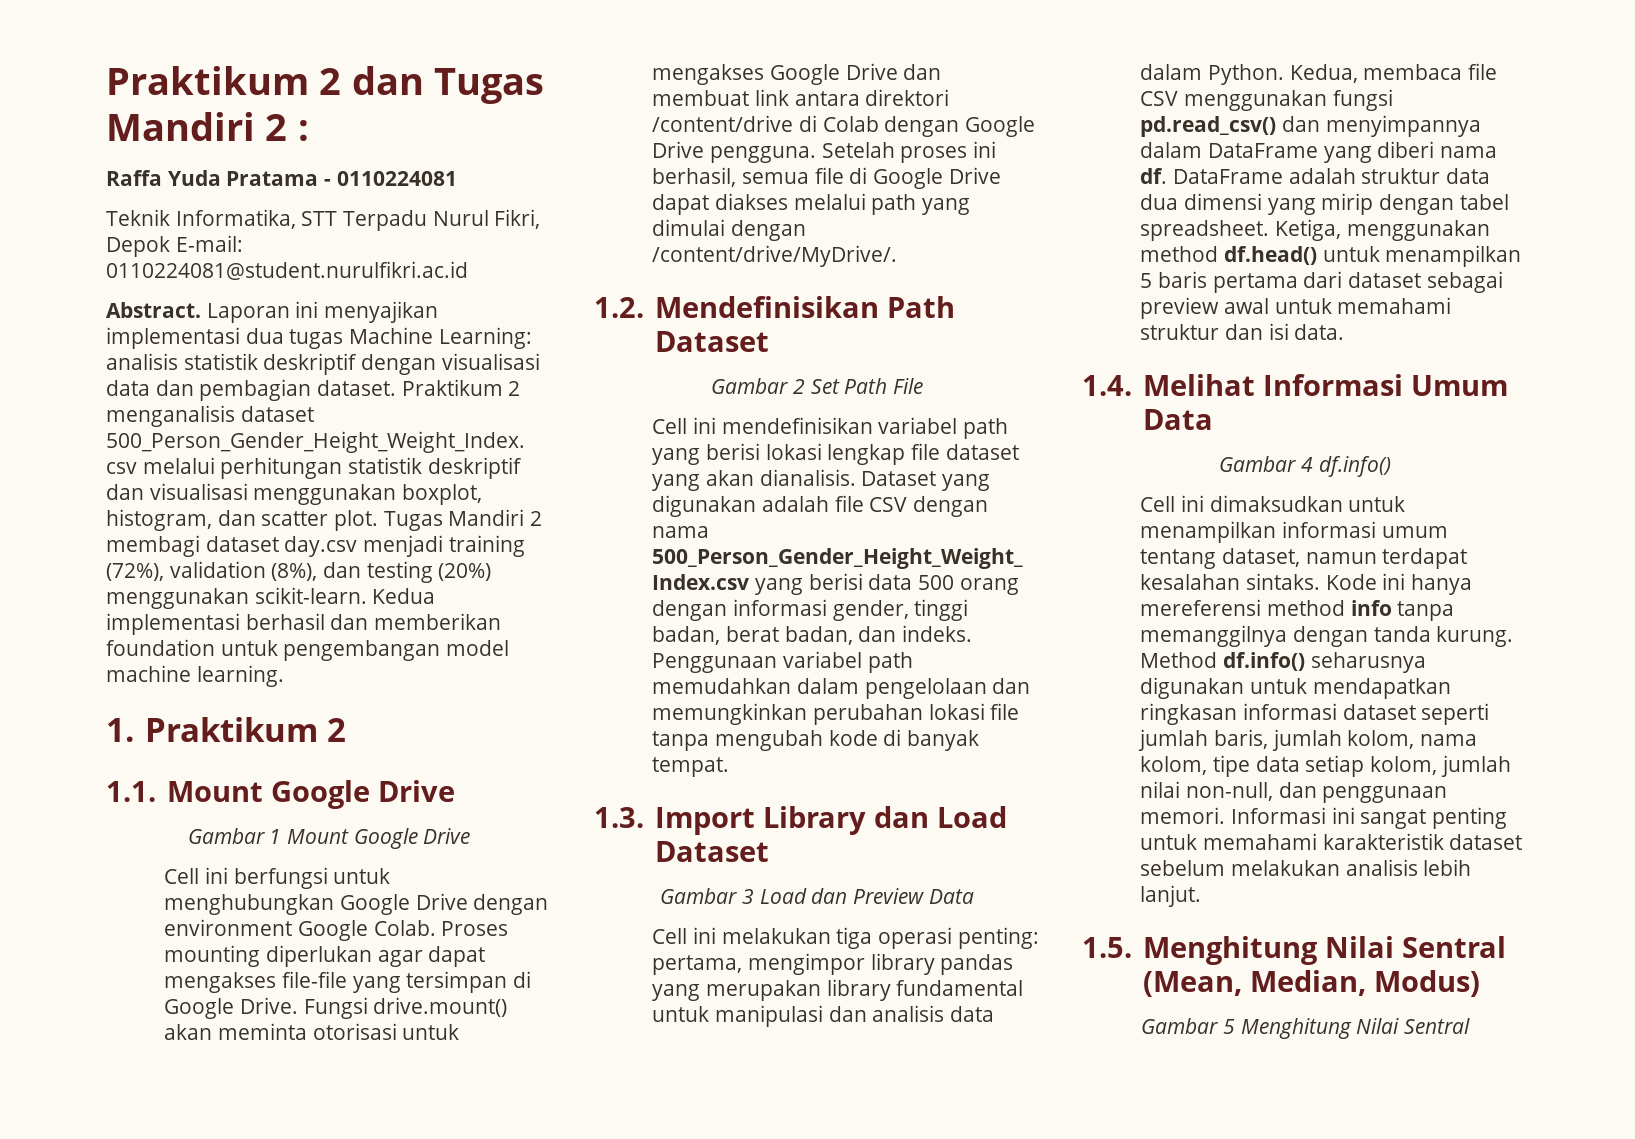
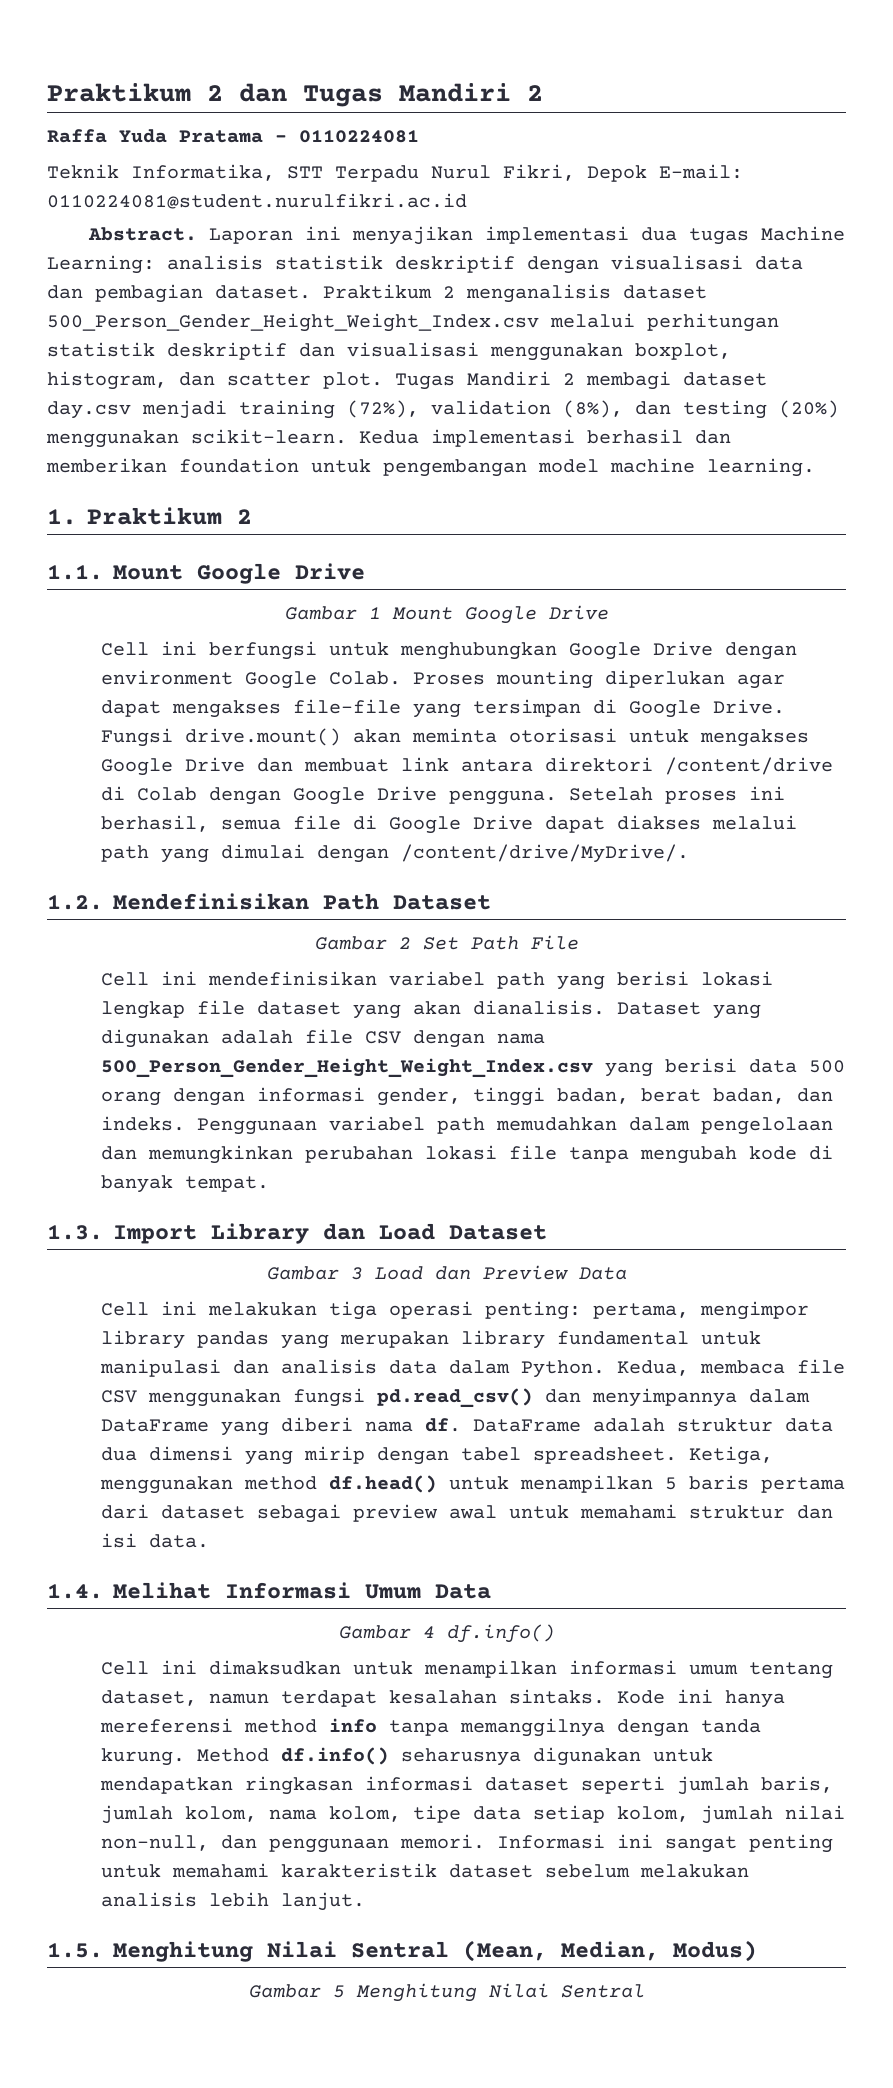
- Praktikum 2 dan Tugas Mandiri 2 :
+ Praktikum 2 dan Tugas Mandiri 2

